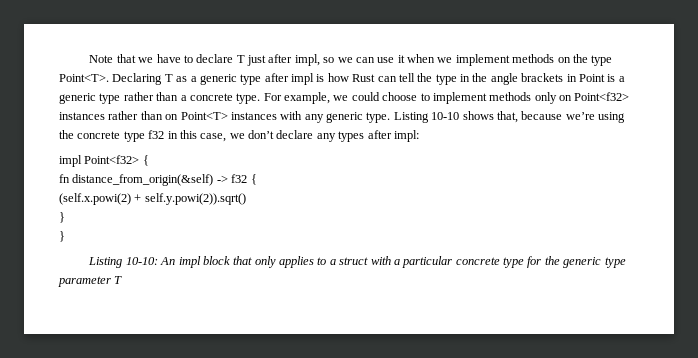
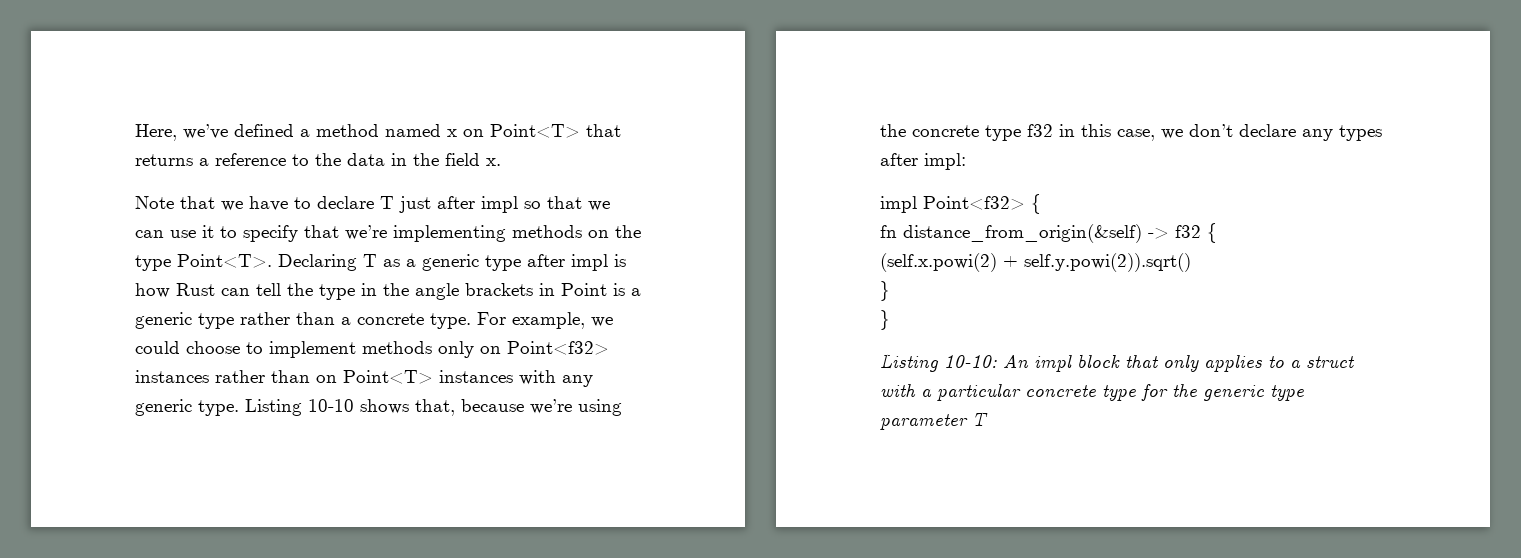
+ Here, we’ve defined a method named x on Point<T> that returns a reference to the data in the field x.
- Note that we have to declare T just after impl, so we can use it when we implement methods on the type Point<T>.
+ Note that we have to declare T just after impl so that we can use it to specify that we’re implementing methods on the type Point<T>.

